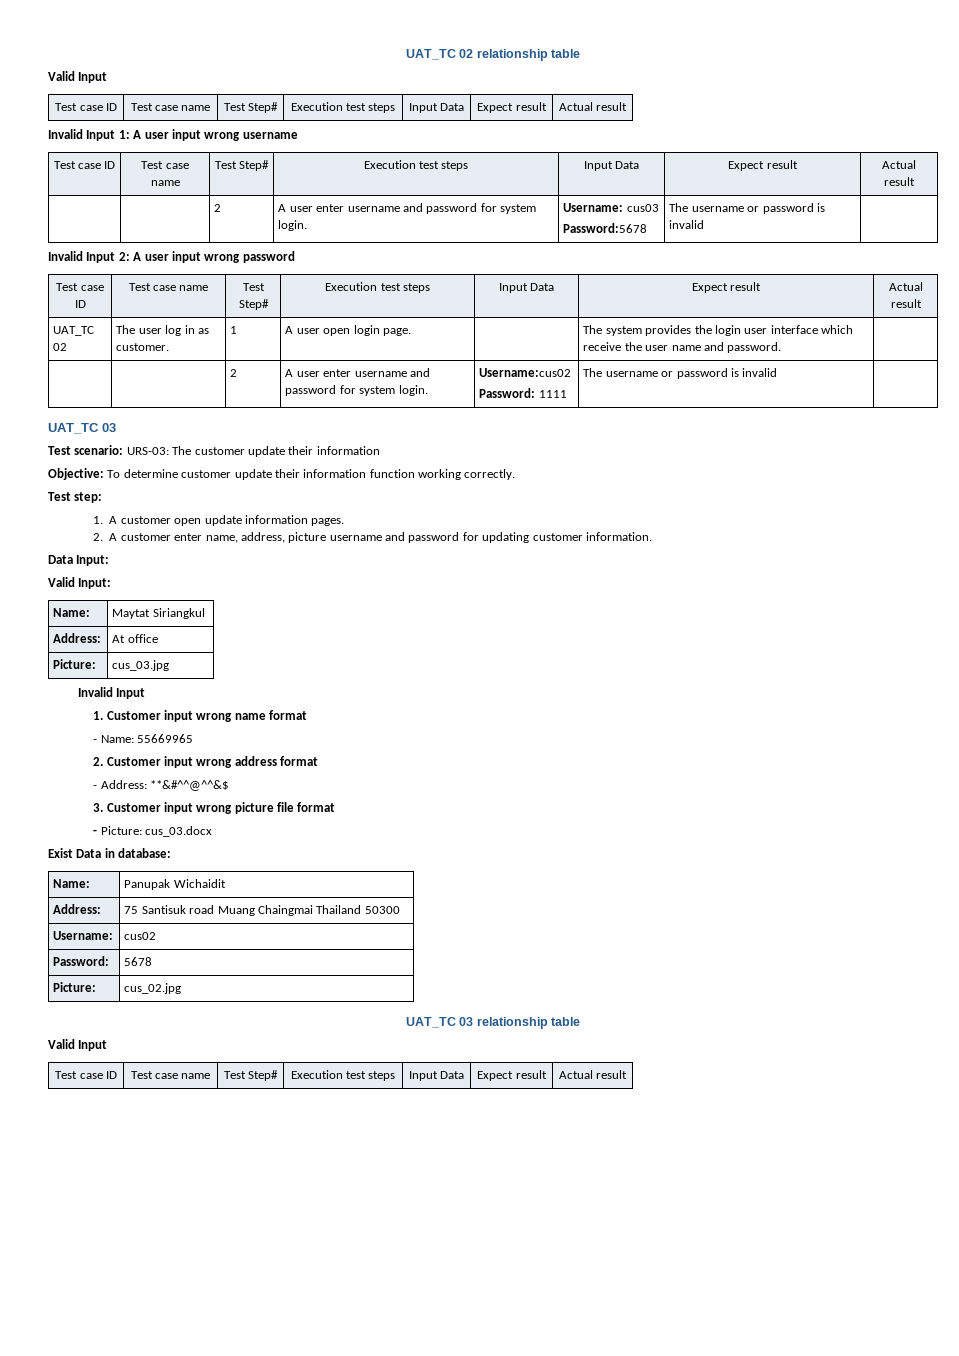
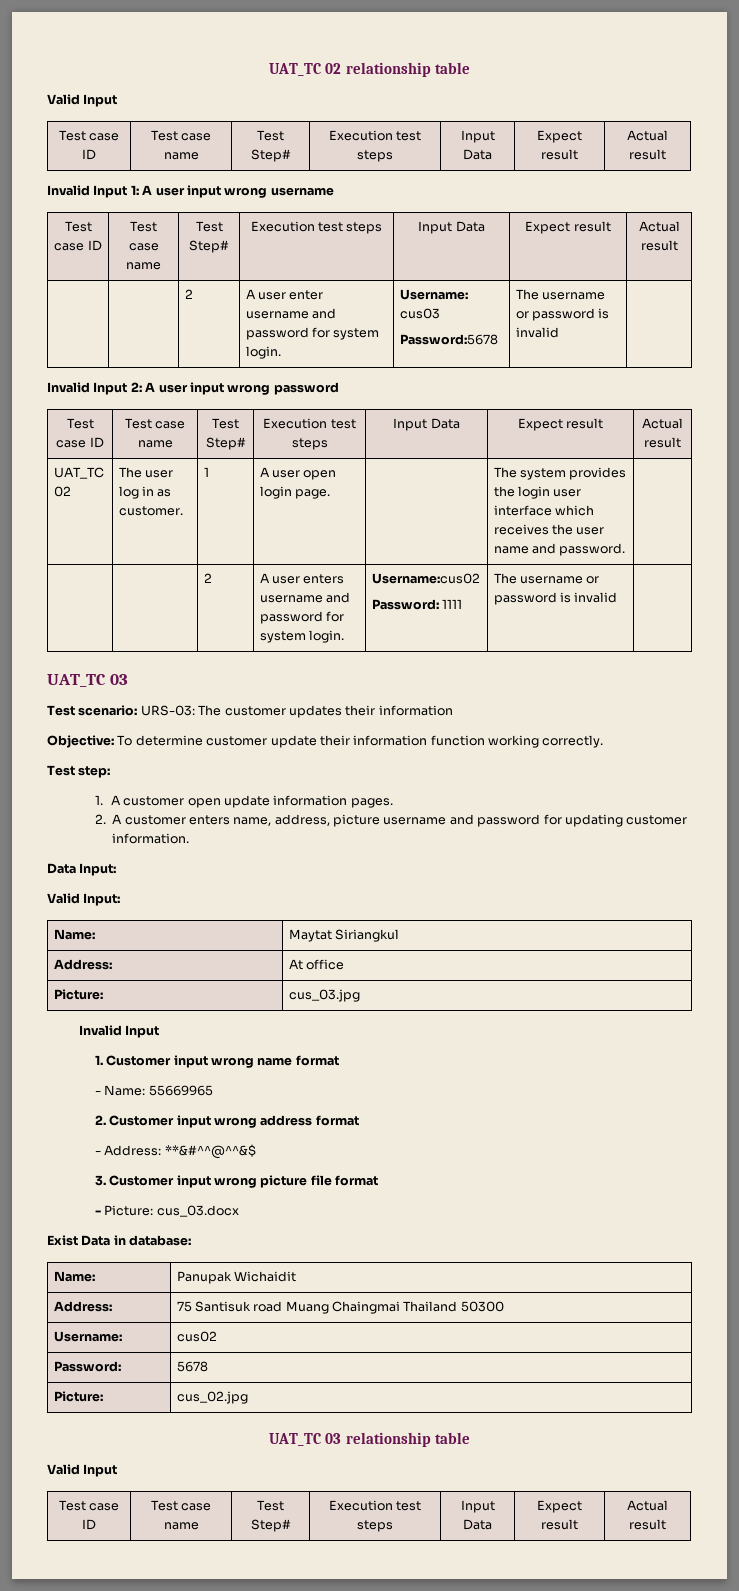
- UAT_TC 02 | The user log in as customer. | 1 | A user open login page. | | The system provides the login user interface which receive the user name and password. |
+ UAT_TC 02 | The user log in as customer. | 1 | A user open login page. | | The system provides the login user interface which receives the user name and password. |
- | | 2 | A user enter username and password for system login. | Username:cus02
+ | | 2 | A user enters username and password for system login. | Username:cus02
- Test scenario: URS-03: The customer update their information
+ Test scenario: URS-03: The customer updates their information
- 2. A customer enter name, address, picture username and password for updating customer information.
+ 2. A customer enters name, address, picture username and password for updating customer information.

